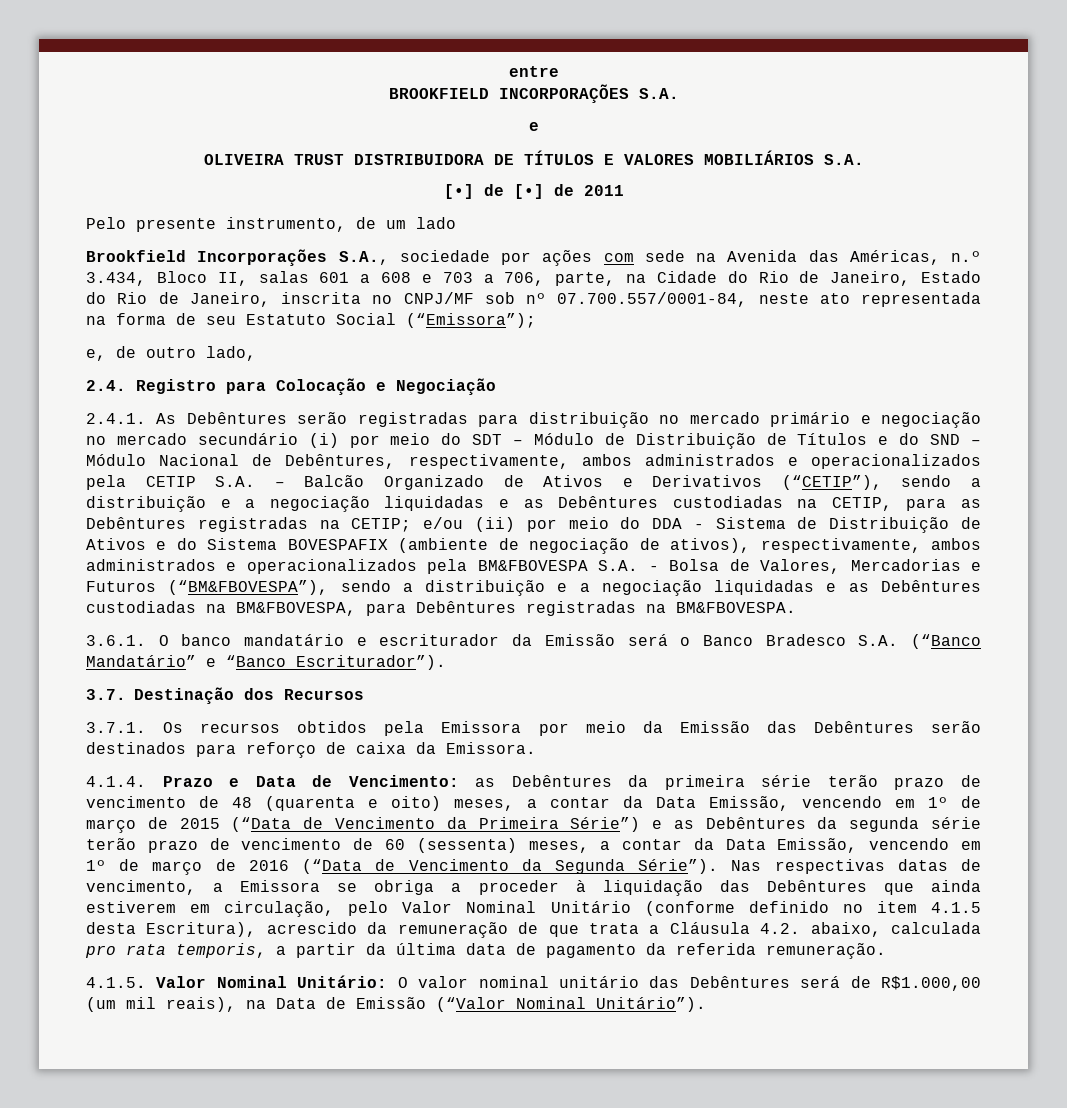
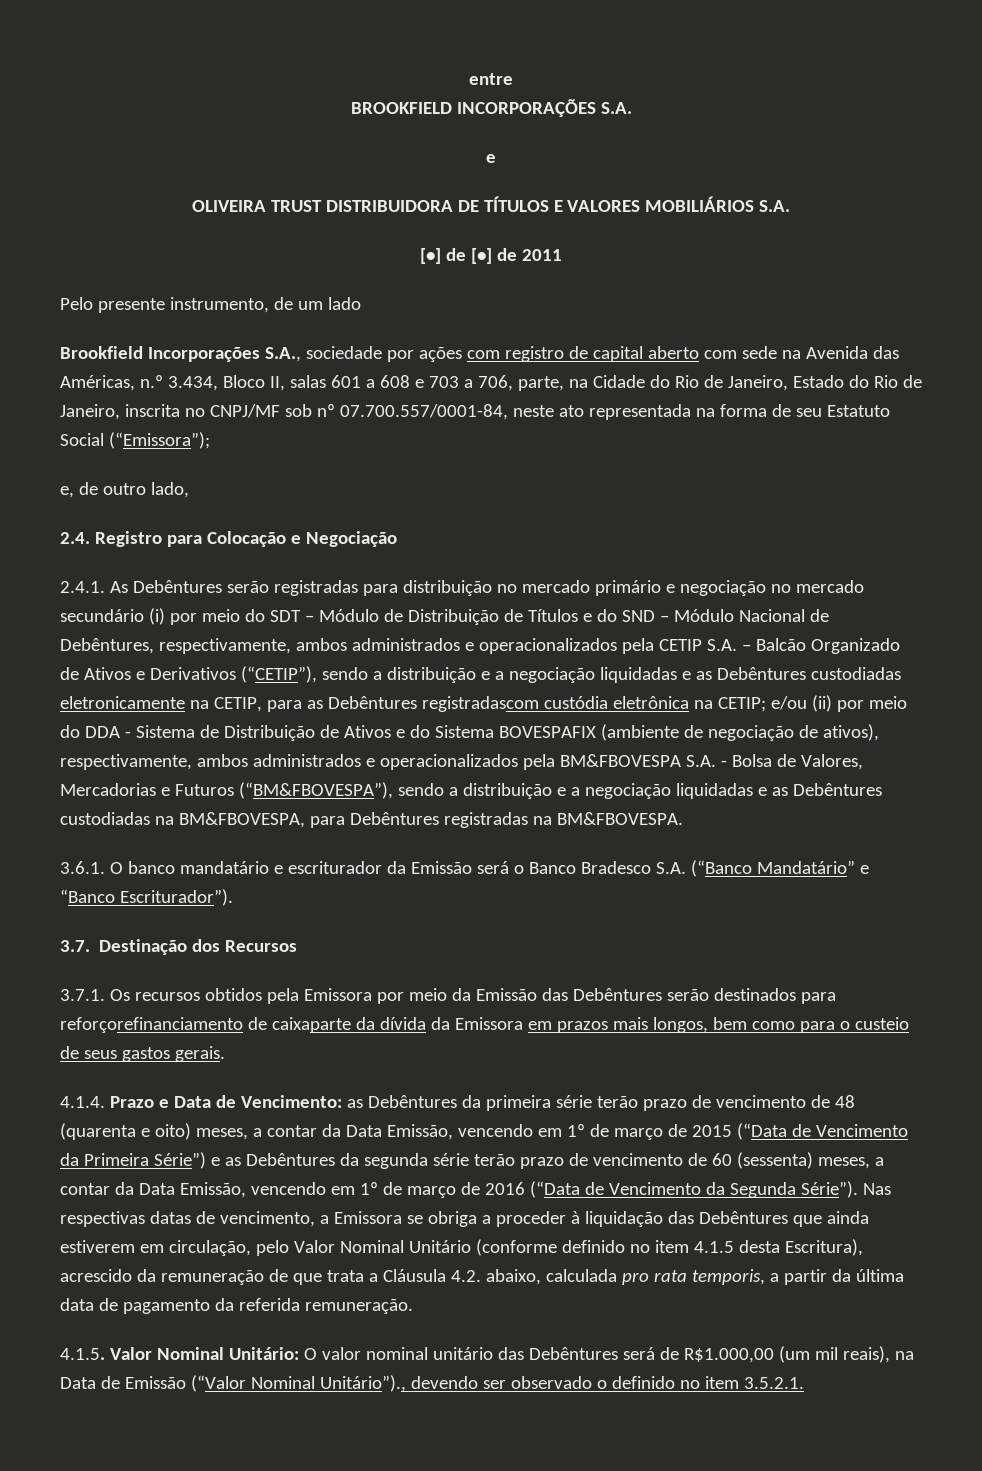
- Brookfield Incorporações S.A., sociedade por ações com sede na Avenida das Américas, n.º 3.434, Bloco II, salas 601 a 608 e 703 a 706, parte, na Cidade do Rio de Janeiro, Estado do Rio de Janeiro, inscrita no CNPJ/MF sob nº 07.700.557/0001-84, neste ato representada na forma de seu Estatuto Social (“Emissora”);
+ Brookfield Incorporações S.A., sociedade por ações com registro de capital aberto com sede na Avenida das Américas, n.º 3.434, Bloco II, salas 601 a 608 e 703 a 706, parte, na Cidade do Rio de Janeiro, Estado do Rio de Janeiro, inscrita no CNPJ/MF sob nº 07.700.557/0001-84, neste ato representada na forma de seu Estatuto Social (“Emissora”);
- 2.4.1. As Debêntures serão registradas para distribuição no mercado primário e negociação no mercado secundário (i) por meio do SDT – Módulo de Distribuição de Títulos e do SND – Módulo Nacional de Debêntures, respectivamente, ambos administrados e operacionalizados pela CETIP S.A. – Balcão Organizado de Ativos e Derivativos (“CETIP”), sendo a distribuição e a negociação liquidadas e as Debêntures custodiadas na CETIP, para as Debêntures registradas na CETIP;
+ 2.4.1. As Debêntures serão registradas para distribuição no mercado primário e negociação no mercado secundário (i) por meio do SDT – Módulo de Distribuição de Títulos e do SND – Módulo Nacional de Debêntures, respectivamente, ambos administrados e operacionalizados pela CETIP S.A. – Balcão Organizado de Ativos e Derivativos (“CETIP”), sendo a distribuição e a negociação liquidadas e as Debêntures custodiadas eletronicamente na CETIP, para as Debêntures registradascom custódia eletrônica na CETIP;
- 3.7.1. Os recursos obtidos pela Emissora por meio da Emissão das Debêntures serão destinados para reforço de caixa da Emissora.
+ 3.7.1. Os recursos obtidos pela Emissora por meio da Emissão das Debêntures serão destinados para reforçorefinanciamento de caixaparte da dívida da Emissora em prazos mais longos, bem como para o custeio de seus gastos gerais.
- 4.1.5. Valor Nominal Unitário: O valor nominal unitário das Debêntures será de R$1.000,00 (um mil reais), na Data de Emissão (“Valor Nominal Unitário”).
+ 4.1.5. Valor Nominal Unitário: O valor nominal unitário das Debêntures será de R$1.000,00 (um mil reais), na Data de Emissão (“Valor Nominal Unitário”)., devendo ser observado o definido no item 3.5.2.1.

